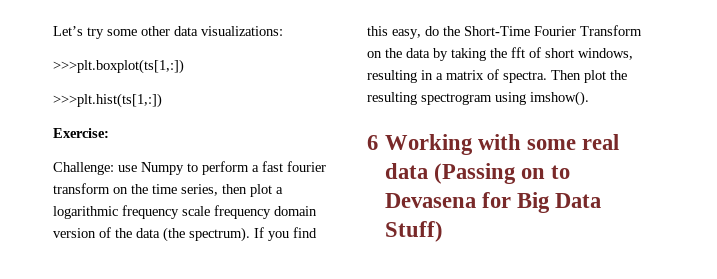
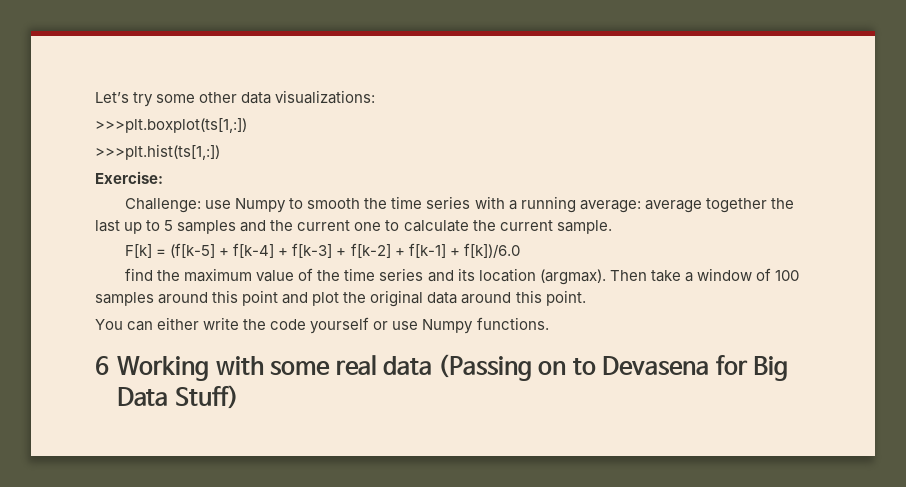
- Challenge: use Numpy to perform a fast fourier transform on the time series, then plot a logarithmic frequency scale frequency domain version of the data (the spectrum). If you find this easy, do the Short-Time Fourier Transform on the data by taking the fft of short windows, resulting in a matrix of spectra. Then plot the resulting spectrogram using imshow().
+ Challenge: use Numpy to smooth the time series with a running average: average together the last up to 5 samples and the current one to calculate the current sample.
+ F[k] = (f[k-5] + f[k-4] + f[k-3] + f[k-2] + f[k-1] + f[k])/6.0
+ find the maximum value of the time series and its location (argmax). Then take a window of 100 samples around this point and plot the original data around this point.
+ You can either write the code yourself or use Numpy functions.

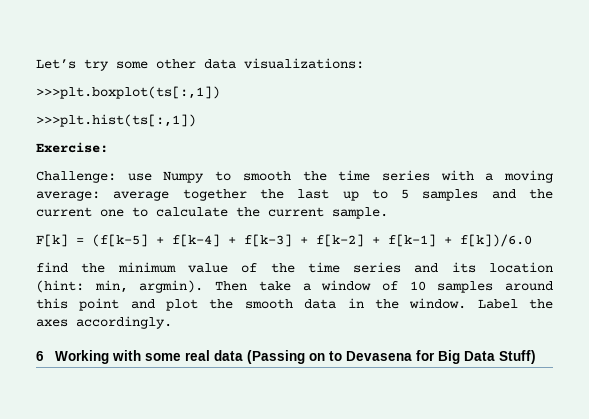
- >>>plt.boxplot(ts[1,:])
- >>>plt.hist(ts[1,:])
+ >>>plt.boxplot(ts[:,1])
+ >>>plt.hist(ts[:,1])
- Challenge: use Numpy to smooth the time series with a running average: average together the last up to 5 samples and the current one to calculate the current sample.
+ Challenge: use Numpy to smooth the time series with a moving average: average together the last up to 5 samples and the current one to calculate the current sample.
- find the maximum value of the time series and its location (argmax).
+ find the minimum value of the time series and its location (hint: min, argmin).
- Then take a window of 100 samples around this point and plot the original data around this point.
- You can either write the code yourself or use Numpy functions.
+ Then take a window of 10 samples around this point and plot the smooth data in the window. Label the axes accordingly.

